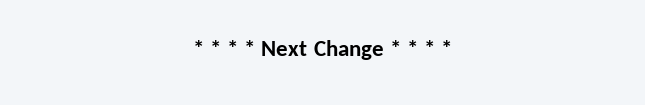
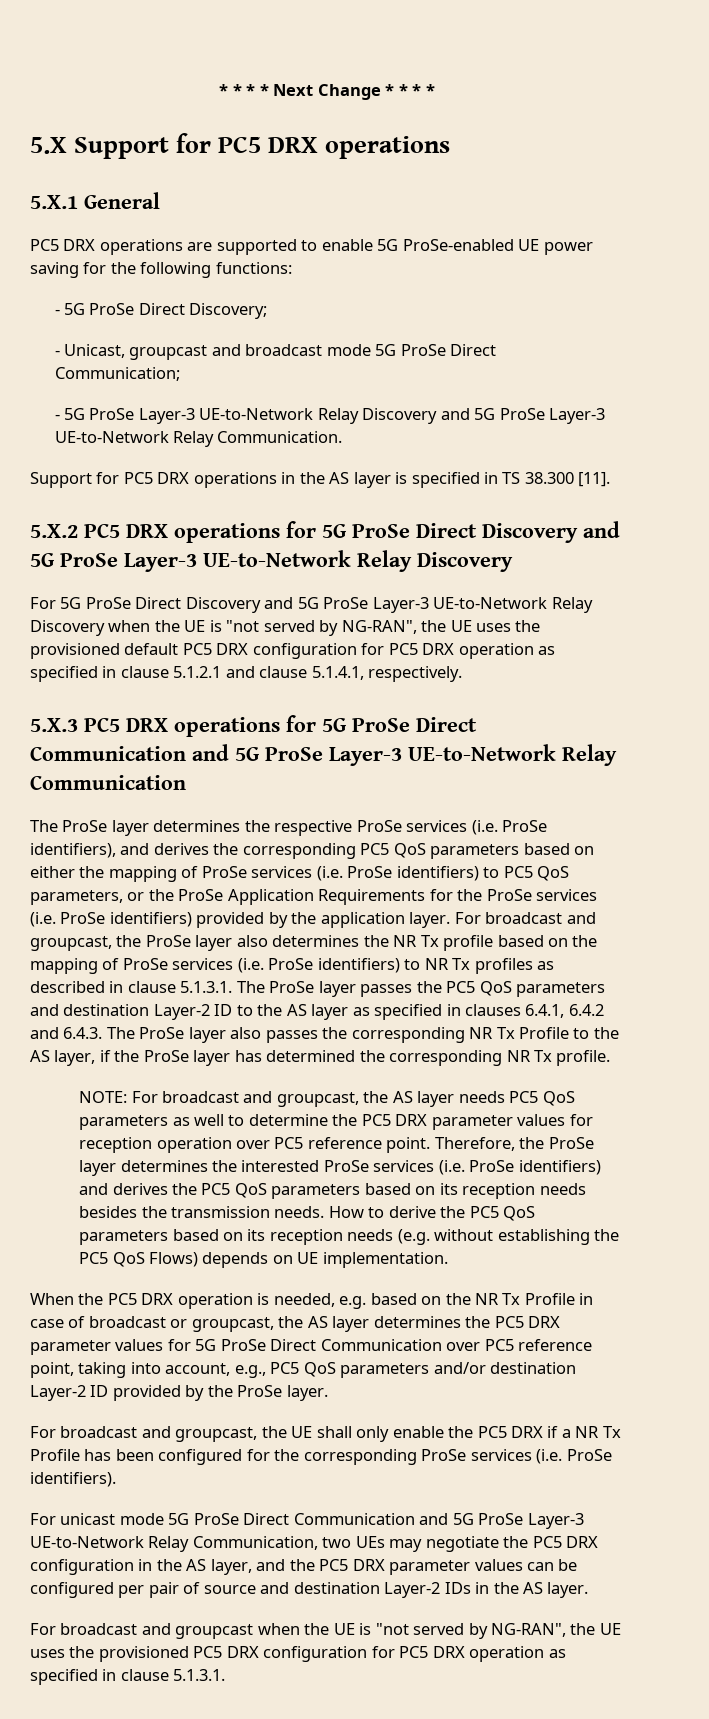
+ 5.X Support for PC5 DRX operations
+ 5.X.1 General
+ PC5 DRX operations are supported to enable 5G ProSe-enabled UE power saving for the following functions:
+ - 5G ProSe Direct Discovery;
+ - Unicast, groupcast and broadcast mode 5G ProSe Direct Communication;
+ - 5G ProSe Layer-3 UE-to-Network Relay Discovery and 5G ProSe Layer-3 UE-to-Network Relay Communication.
+ Support for PC5 DRX operations in the AS layer is specified in TS 38.300 [11].
+ 5.X.2 PC5 DRX operations for 5G ProSe Direct Discovery and 5G ProSe Layer-3 UE-to-Network Relay Discovery
+ For 5G ProSe Direct Discovery and 5G ProSe Layer-3 UE-to-Network Relay Discovery when the UE is "not served by NG-RAN", the UE uses the provisioned default PC5 DRX configuration for PC5 DRX operation as specified in clause 5.1.2.1 and clause 5.1.4.1, respectively.
+ 5.X.3 PC5 DRX operations for 5G ProSe Direct Communication and 5G ProSe Layer-3 UE-to-Network Relay Communication
+ The ProSe layer determines the respective ProSe services (i.e. ProSe identifiers), and derives the corresponding PC5 QoS parameters based on either the mapping of ProSe services (i.e. ProSe identifiers) to PC5 QoS parameters, or the ProSe Application Requirements for the ProSe services (i.e. ProSe identifiers) provided by the application layer. For broadcast and groupcast, the ProSe layer also determines the NR Tx profile based on the mapping of ProSe services (i.e. ProSe identifiers) to NR Tx profiles as described in clause 5.1.3.1. The ProSe layer passes the PC5 QoS parameters and destination Layer-2 ID to the AS layer as specified in clauses 6.4.1, 6.4.2 and 6.4.3. The ProSe layer also passes the corresponding NR Tx Profile to the AS layer, if the ProSe layer has determined the corresponding NR Tx profile.
+ NOTE: For broadcast and groupcast, the AS layer needs PC5 QoS parameters as well to determine the PC5 DRX parameter values for reception operation over PC5 reference point. Therefore, the ProSe layer determines the interested ProSe services (i.e. ProSe identifiers) and derives the PC5 QoS parameters based on its reception needs besides the transmission needs. How to derive the PC5 QoS parameters based on its reception needs (e.g. without establishing the PC5 QoS Flows) depends on UE implementation.
+ When the PC5 DRX operation is needed, e.g. based on the NR Tx Profile in case of broadcast or groupcast, the AS layer determines the PC5 DRX parameter values for 5G ProSe Direct Communication over PC5 reference point, taking into account, e.g., PC5 QoS parameters and/or destination Layer-2 ID provided by the ProSe layer.
+ For broadcast and groupcast, the UE shall only enable the PC5 DRX if a NR Tx Profile has been configured for the corresponding ProSe services (i.e. ProSe identifiers).
+ For unicast mode 5G ProSe Direct Communication and 5G ProSe Layer-3 UE-to-Network Relay Communication, two UEs may negotiate the PC5 DRX configuration in the AS layer, and the PC5 DRX parameter values can be configured per pair of source and destination Layer-2 IDs in the AS layer.
+ For broadcast and groupcast when the UE is "not served by NG-RAN", the UE uses the provisioned PC5 DRX configuration for PC5 DRX operation as specified in clause 5.1.3.1.

